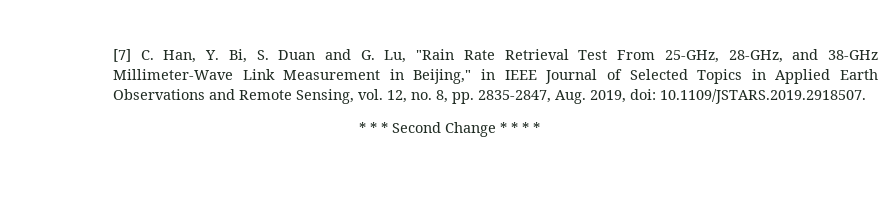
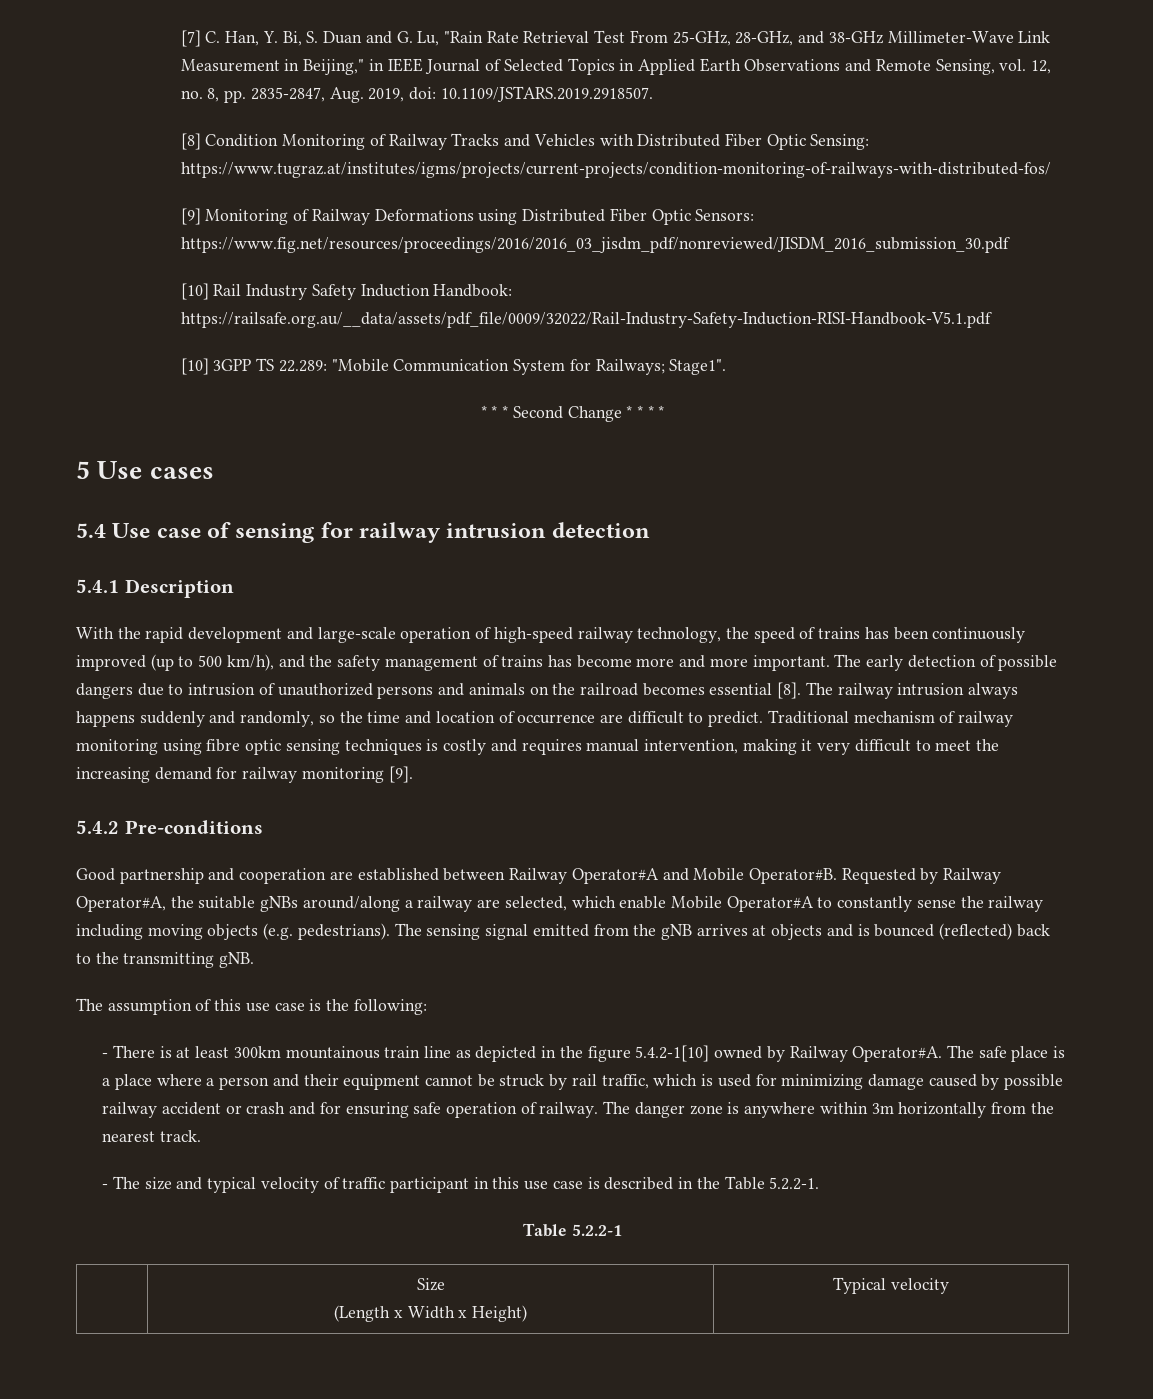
+ [8] Condition Monitoring of Railway Tracks and Vehicles with Distributed Fiber Optic Sensing: https://www.tugraz.at/institutes/igms/projects/current-projects/condition-monitoring-of-railways-with-distributed-fos/
+ [9] Monitoring of Railway Deformations using Distributed Fiber Optic Sensors: https://www.fig.net/resources/proceedings/2016/2016_03_jisdm_pdf/nonreviewed/JISDM_2016_submission_30.pdf
+ [10] Rail Industry Safety Induction Handbook: https://railsafe.org.au/__data/assets/pdf_file/0009/32022/Rail-Industry-Safety-Induction-RISI-Handbook-V5.1.pdf
+ [10] 3GPP TS 22.289: "Mobile Communication System for Railways; Stage1".
+ 5 Use cases
+ 5.4 Use case of sensing for railway intrusion detection
+ 5.4.1 Description
+ With the rapid development and large-scale operation of high-speed railway technology, the speed of trains has been continuously improved (up to 500 km/h), and the safety management of trains has become more and more important. The early detection of possible dangers due to intrusion of unauthorized persons and animals on the railroad becomes essential [8]. The railway intrusion always happens suddenly and randomly, so the time and location of occurrence are difficult to predict. Traditional mechanism of railway monitoring using fibre optic sensing techniques is costly and requires manual intervention, making it very difficult to meet the increasing demand for railway monitoring [9].
+ 5.4.2 Pre-conditions
+ Good partnership and cooperation are established between Railway Operator#A and Mobile Operator#B. Requested by Railway Operator#A, the suitable gNBs around/along a railway are selected, which enable Mobile Operator#A to constantly sense the railway including moving objects (e.g. pedestrians). The sensing signal emitted from the gNB arrives at objects and is bounced (reflected) back to the transmitting gNB.
+ The assumption of this use case is the following:
+ - There is at least 300km mountainous train line as depicted in the figure 5.4.2-1[10] owned by Railway Operator#A. The safe place is a place where a person and their equipment cannot be struck by rail traffic, which is used for minimizing damage caused by possible railway accident or crash and for ensuring safe operation of railway. The danger zone is anywhere within 3m horizontally from the nearest track.
+ - The size and typical velocity of traffic participant in this use case is described in the Table 5.2.2-1.
+ Table 5.2.2-1
+ | Size
+ (Length x Width x Height) | Typical velocity

